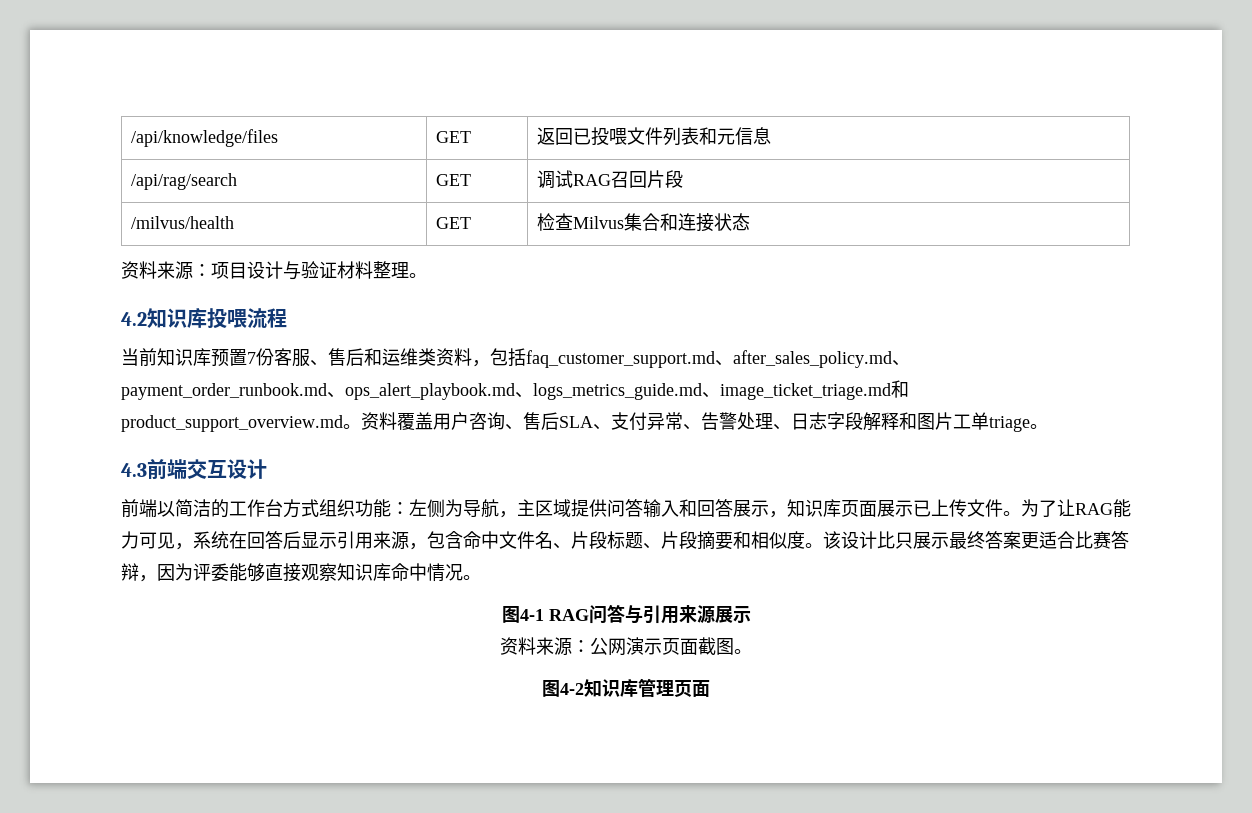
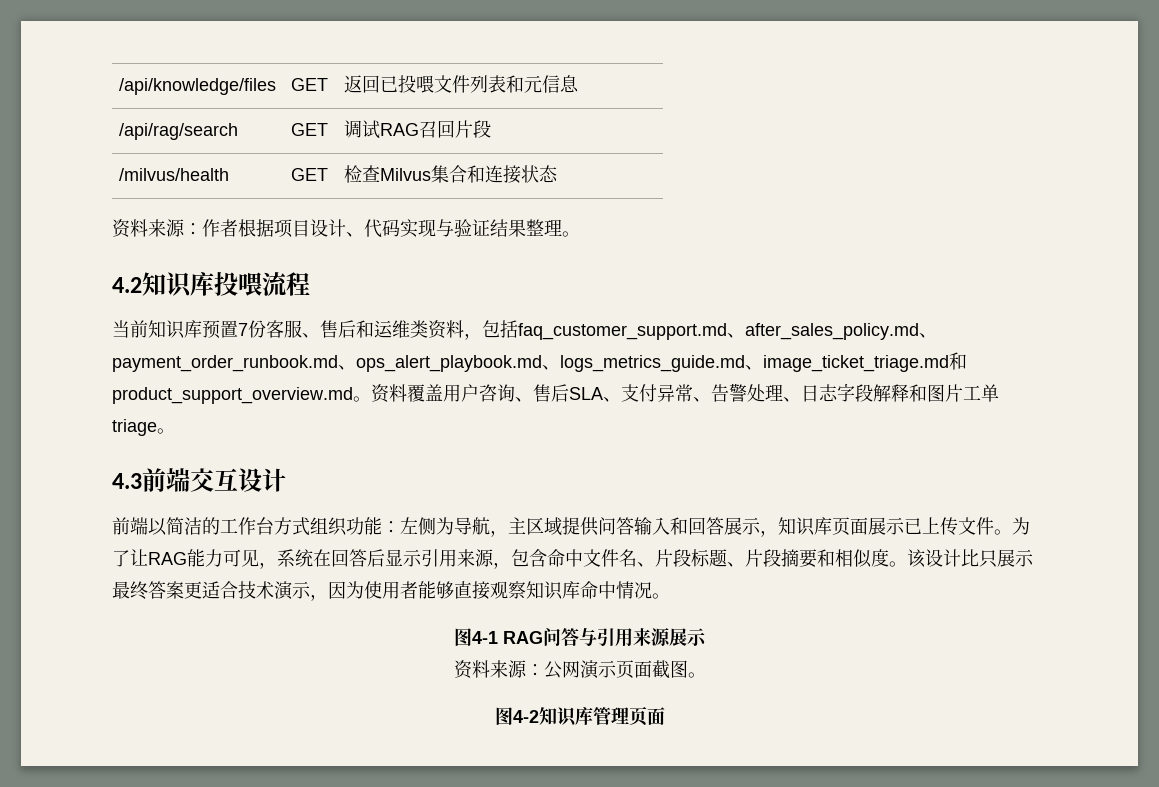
- 资料来源：项目设计与验证材料整理。
+ 资料来源：作者根据项目设计、代码实现与验证结果整理。
- 该设计比只展示最终答案更适合比赛答辩，因为评委能够直接观察知识库命中情况。
+ 该设计比只展示最终答案更适合技术演示，因为使用者能够直接观察知识库命中情况。

